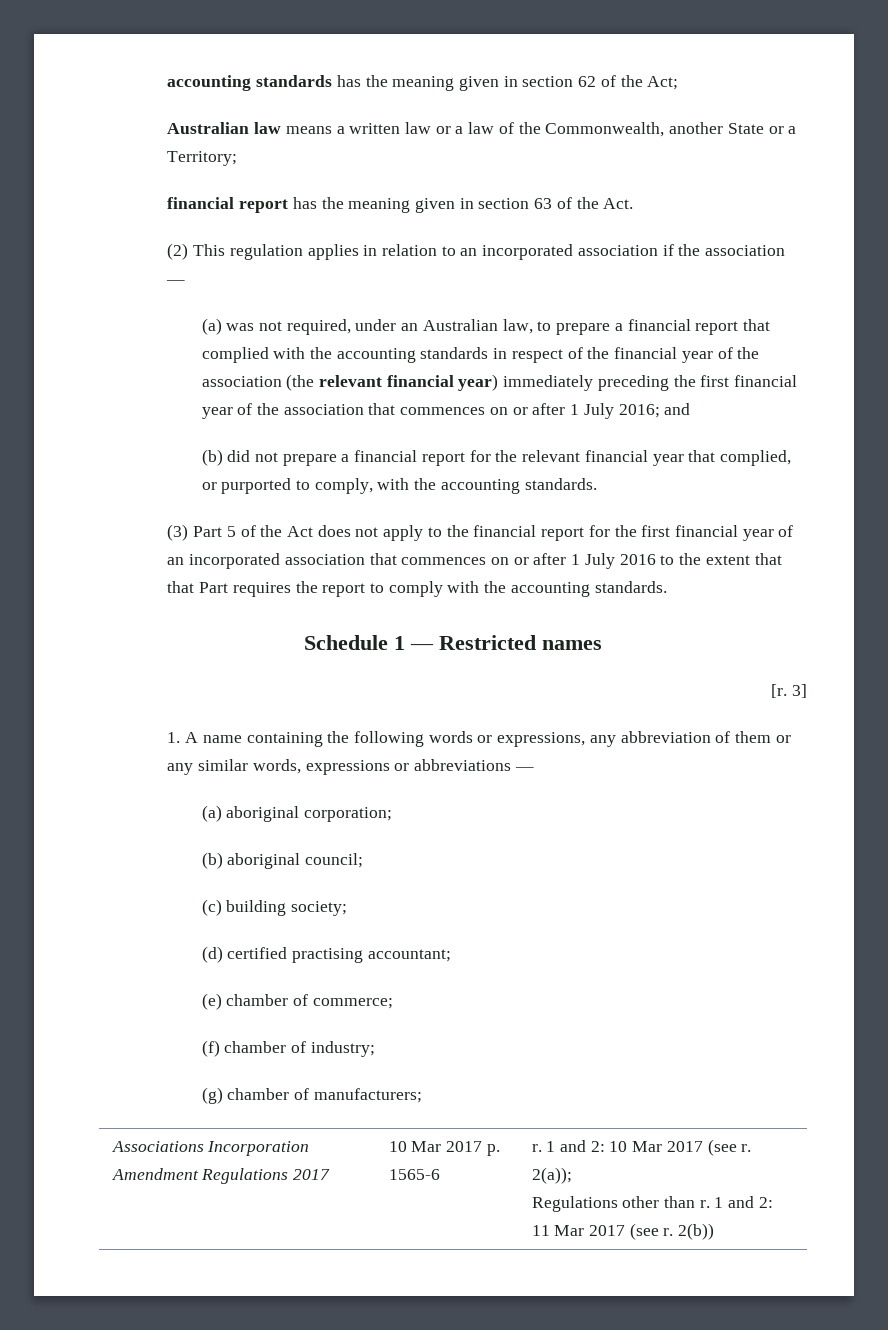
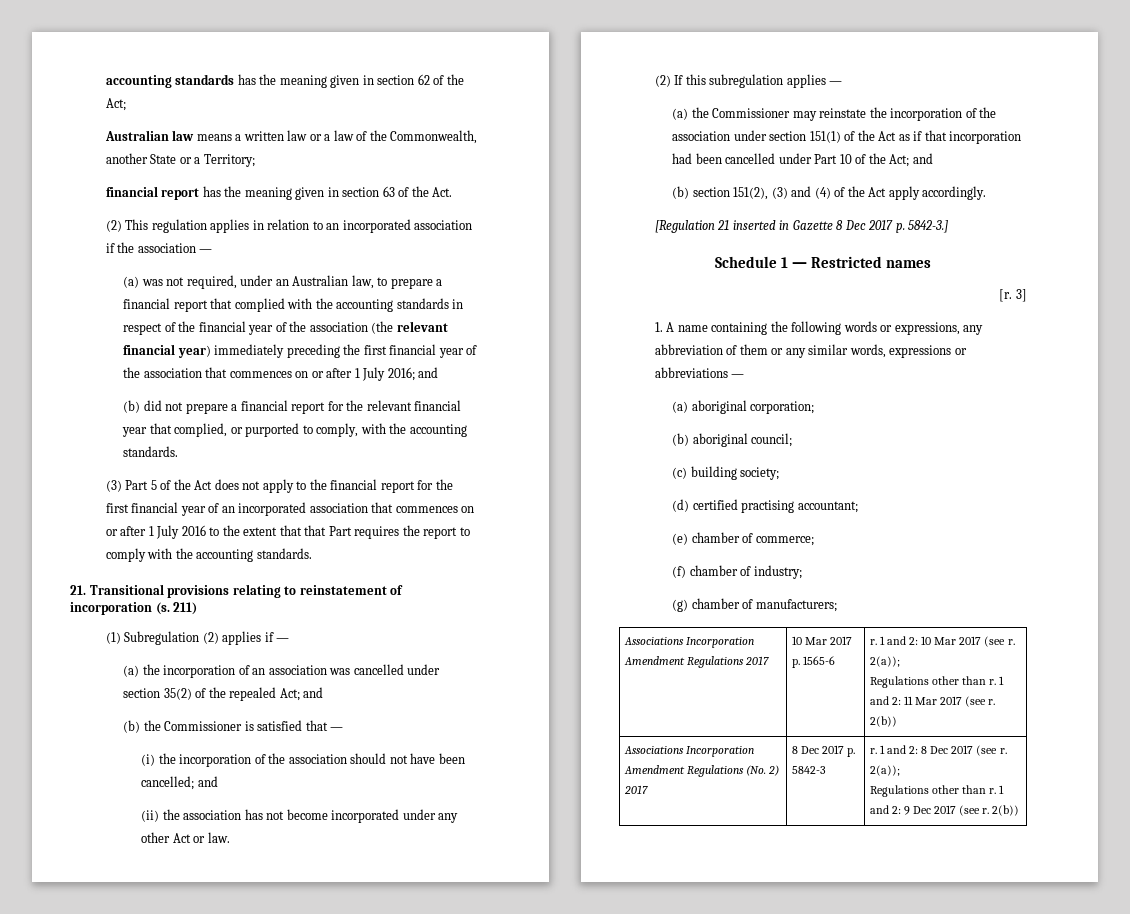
+ 21. Transitional provisions relating to reinstatement of incorporation (s. 211)
+ (1) Subregulation (2) applies if —
+ (a) the incorporation of an association was cancelled under section 35(2) of the repealed Act; and
+ (b) the Commissioner is satisfied that —
+ (i) the incorporation of the association should not have been cancelled; and
+ (ii) the association has not become incorporated under any other Act or law.
+ (2) If this subregulation applies —
+ (a) the Commissioner may reinstate the incorporation of the association under section 151(1) of the Act as if that incorporation had been cancelled under Part 10 of the Act; and
+ (b) section 151(2), (3) and (4) of the Act apply accordingly.
+ [Regulation 21 inserted in Gazette 8 Dec 2017 p. 5842-3.]
+ Associations Incorporation Amendment Regulations (No. 2) 2017 | 8 Dec 2017 p. 5842-3 | r. 1 and 2: 8 Dec 2017 (see r. 2(a));
+ Regulations other than r. 1 and 2: 9 Dec 2017 (see r. 2(b))

